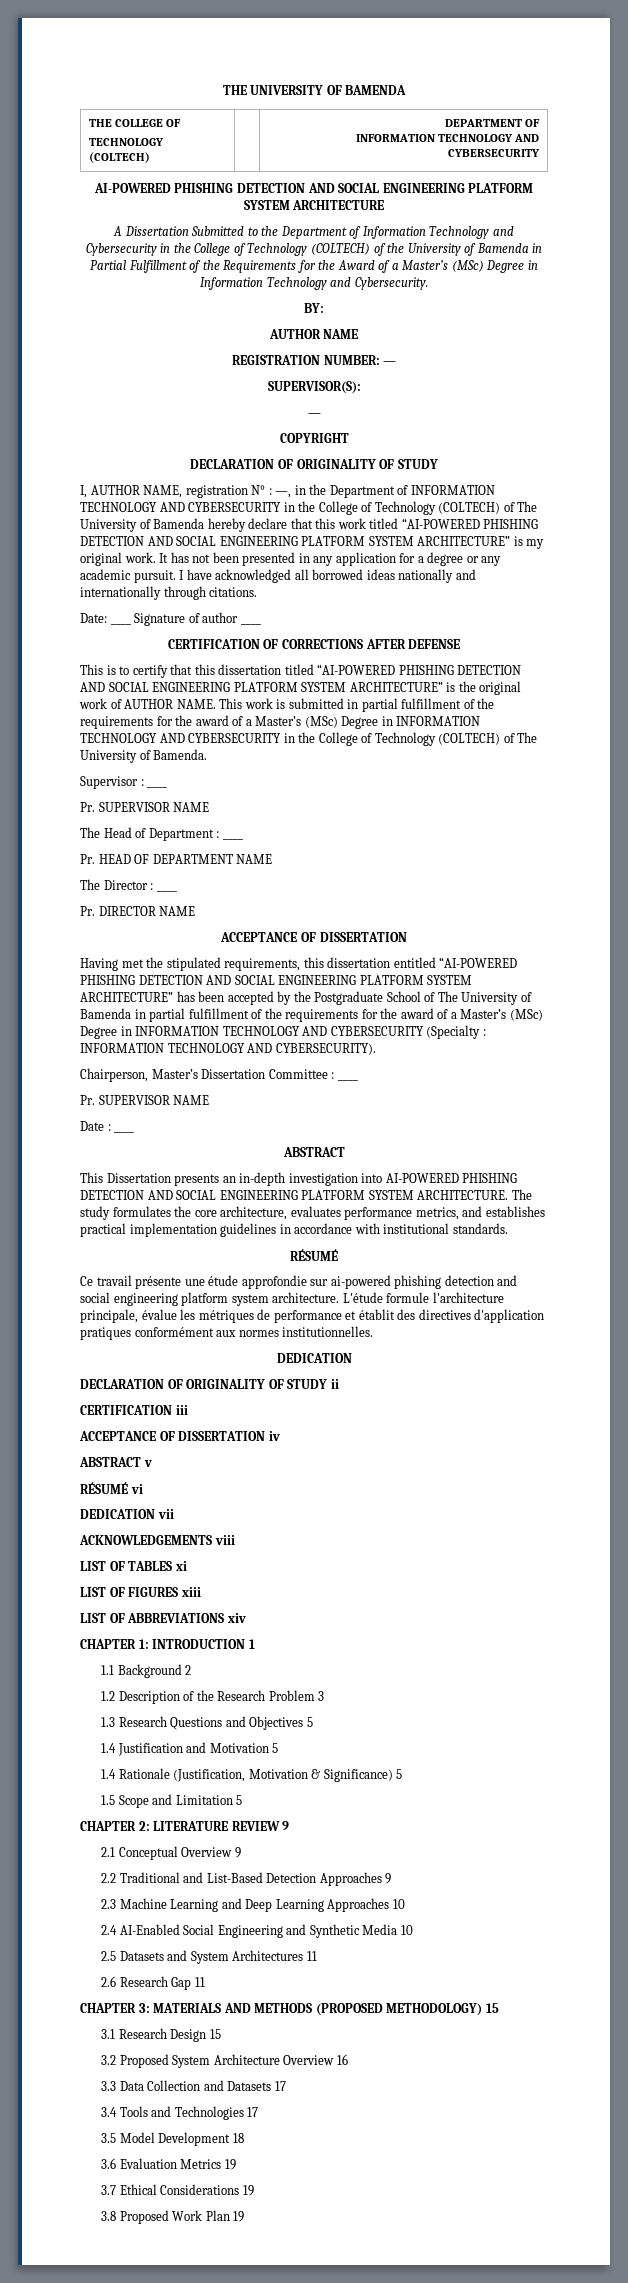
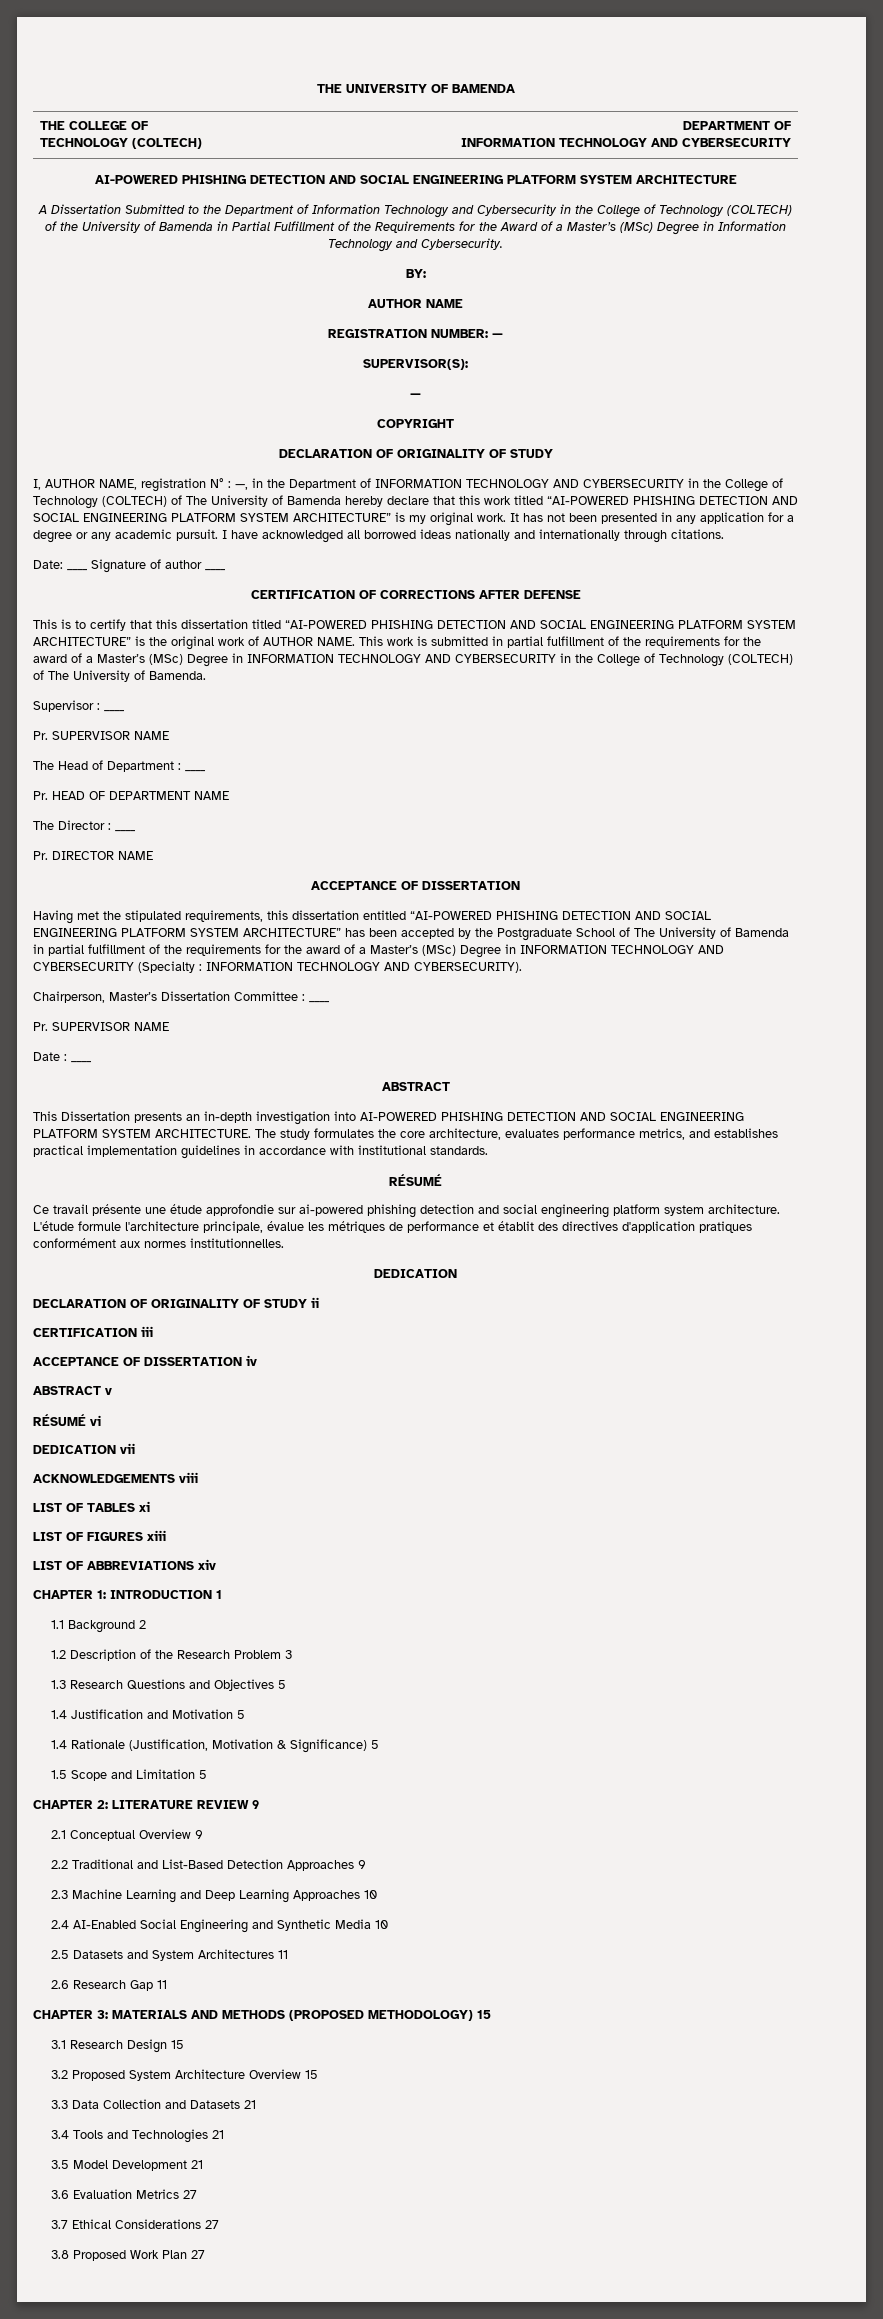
- 3.2 Proposed System Architecture Overview 16
+ 3.2 Proposed System Architecture Overview 15
- 3.3 Data Collection and Datasets 17
+ 3.3 Data Collection and Datasets 21
- 3.4 Tools and Technologies 17
+ 3.4 Tools and Technologies 21
- 3.5 Model Development 18
+ 3.5 Model Development 21
- 3.6 Evaluation Metrics 19
+ 3.6 Evaluation Metrics 27
- 3.7 Ethical Considerations 19
+ 3.7 Ethical Considerations 27
- 3.8 Proposed Work Plan 19
+ 3.8 Proposed Work Plan 27

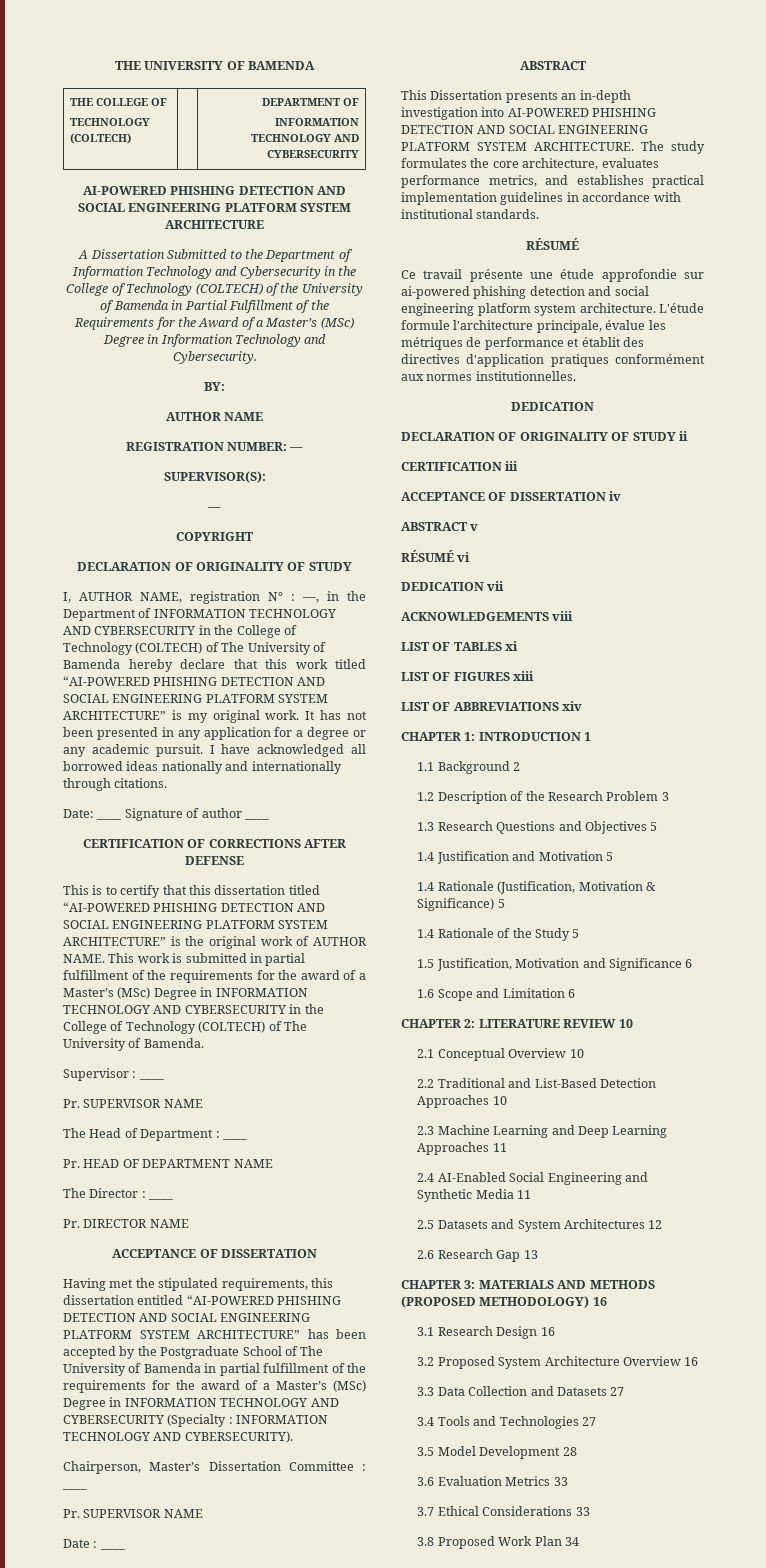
- 1.5 Scope and Limitation 5
+ 1.4 Rationale of the Study 5
+ 1.5 Justification, Motivation and Significance 6
+ 1.6 Scope and Limitation 6
- CHAPTER 2: LITERATURE REVIEW 9
+ CHAPTER 2: LITERATURE REVIEW 10
- 2.1 Conceptual Overview 9
+ 2.1 Conceptual Overview 10
- 2.2 Traditional and List-Based Detection Approaches 9
+ 2.2 Traditional and List-Based Detection Approaches 10
- 2.3 Machine Learning and Deep Learning Approaches 10
+ 2.3 Machine Learning and Deep Learning Approaches 11
- 2.4 AI-Enabled Social Engineering and Synthetic Media 10
+ 2.4 AI-Enabled Social Engineering and Synthetic Media 11
- 2.5 Datasets and System Architectures 11
+ 2.5 Datasets and System Architectures 12
- 2.6 Research Gap 11
+ 2.6 Research Gap 13
- CHAPTER 3: MATERIALS AND METHODS (PROPOSED METHODOLOGY) 15
+ CHAPTER 3: MATERIALS AND METHODS (PROPOSED METHODOLOGY) 16
- 3.1 Research Design 15
+ 3.1 Research Design 16
- 3.2 Proposed System Architecture Overview 15
+ 3.2 Proposed System Architecture Overview 16
- 3.3 Data Collection and Datasets 21
+ 3.3 Data Collection and Datasets 27
- 3.4 Tools and Technologies 21
+ 3.4 Tools and Technologies 27
- 3.5 Model Development 21
+ 3.5 Model Development 28
- 3.6 Evaluation Metrics 27
+ 3.6 Evaluation Metrics 33
- 3.7 Ethical Considerations 27
+ 3.7 Ethical Considerations 33
- 3.8 Proposed Work Plan 27
+ 3.8 Proposed Work Plan 34

